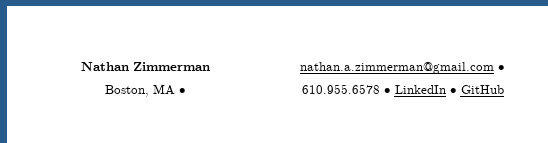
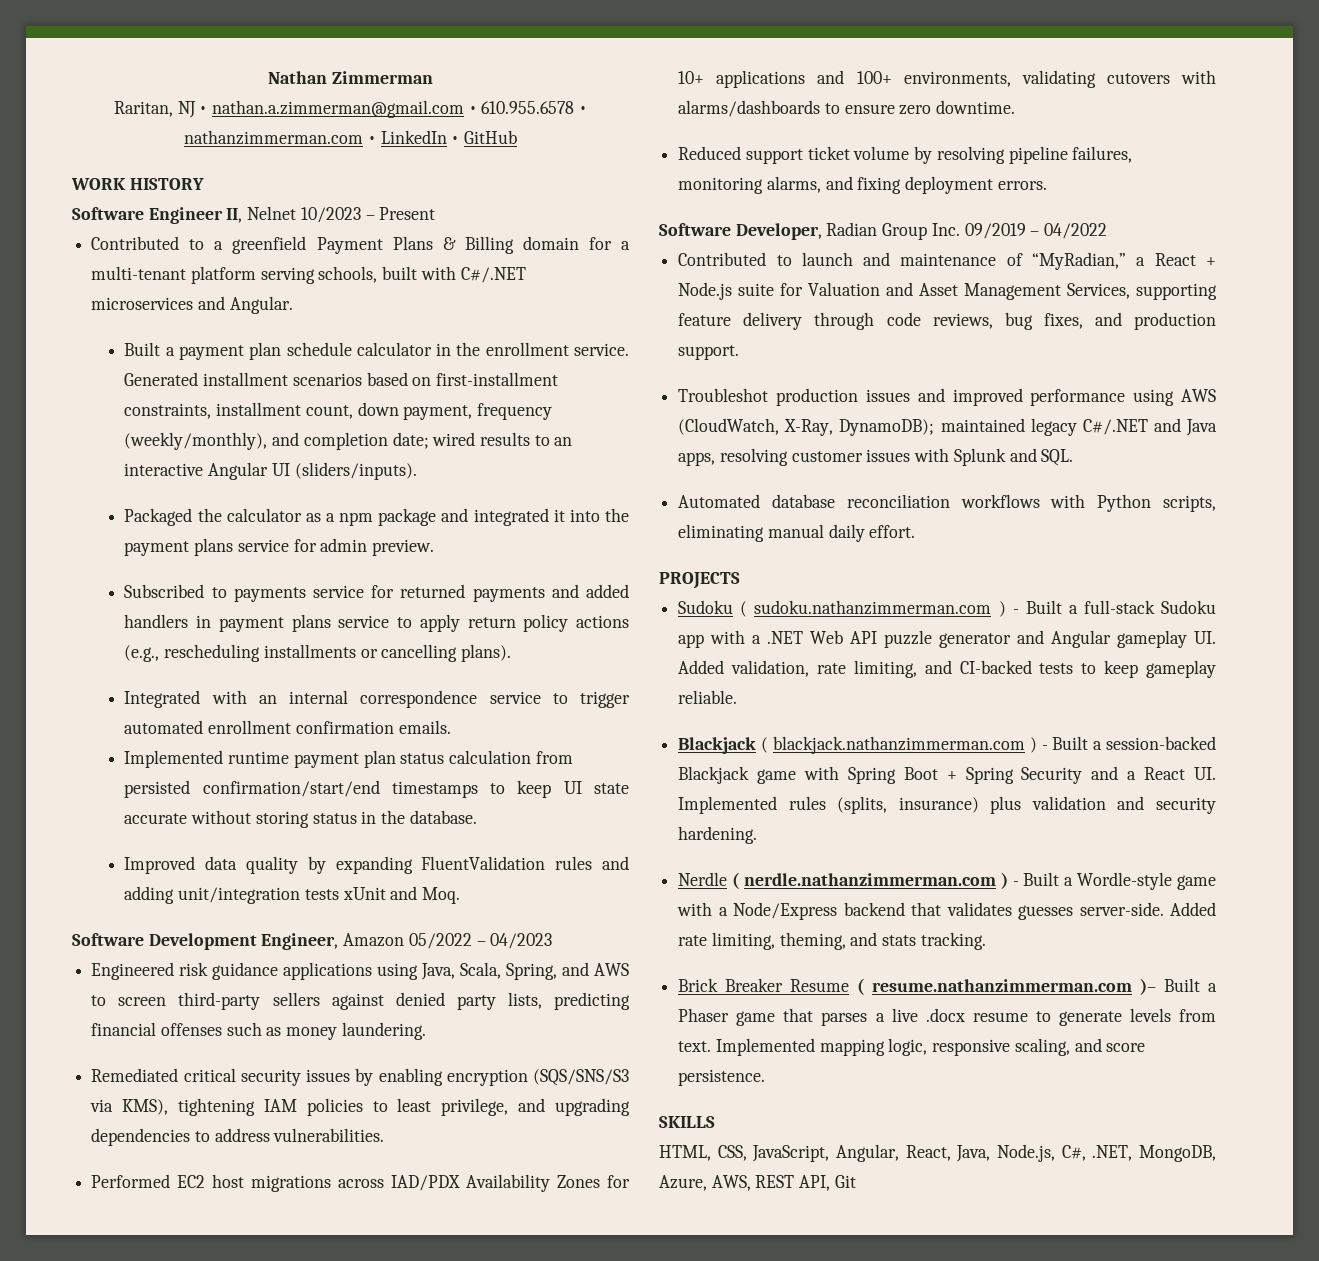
- Boston, MA • nathan.a.zimmerman@gmail.com • 610.955.6578 • LinkedIn • GitHub
+ Raritan, NJ • nathan.a.zimmerman@gmail.com • 610.955.6578 • nathanzimmerman.com • LinkedIn • GitHub
+ WORK HISTORY
+ Software Engineer II, Nelnet 10/2023 – Present
+ Contributed to a greenfield Payment Plans & Billing domain for a multi-tenant platform serving schools, built with C#/.NET microservices and Angular.
+ Built a payment plan schedule calculator in the enrollment service. Generated installment scenarios based on first-installment constraints, installment count, down payment, frequency (weekly/monthly), and completion date; wired results to an interactive Angular UI (sliders/inputs).
+ Packaged the calculator as a npm package and integrated it into the payment plans service for admin preview.
+ Subscribed to payments service for returned payments and added handlers in payment plans service to apply return policy actions (e.g., rescheduling installments or cancelling plans).
+ Integrated with an internal correspondence service to trigger automated enrollment confirmation emails.
+ Implemented runtime payment plan status calculation from persisted confirmation/start/end timestamps to keep UI state accurate without storing status in the database.
+ Improved data quality by expanding FluentValidation rules and adding unit/integration tests xUnit and Moq.
+ Software Development Engineer, Amazon 05/2022 – 04/2023
+ Engineered risk guidance applications using Java, Scala, Spring, and AWS to screen third-party sellers against denied party lists, predicting financial offenses such as money laundering.
+ Remediated critical security issues by enabling encryption (SQS/SNS/S3 via KMS), tightening IAM policies to least privilege, and upgrading dependencies to address vulnerabilities.
+ Performed EC2 host migrations across IAD/PDX Availability Zones for 10+ applications and 100+ environments, validating cutovers with alarms/dashboards to ensure zero downtime.
+ Reduced support ticket volume by resolving pipeline failures, monitoring alarms, and fixing deployment errors.
+ Software Developer, Radian Group Inc. 09/2019 – 04/2022
+ Contributed to launch and maintenance of “MyRadian,” a React + Node.js suite for Valuation and Asset Management Services, supporting feature delivery through code reviews, bug fixes, and production support.
+ Troubleshot production issues and improved performance using AWS (CloudWatch, X-Ray, DynamoDB); maintained legacy C#/.NET and Java apps, resolving customer issues with Splunk and SQL.
+ Automated database reconciliation workflows with Python scripts, eliminating manual daily effort.
+ PROJECTS
+ Sudoku ( sudoku.nathanzimmerman.com ) - Built a full-stack Sudoku app with a .NET Web API puzzle generator and Angular gameplay UI. Added validation, rate limiting, and CI-backed tests to keep gameplay reliable.
+ Blackjack ( blackjack.nathanzimmerman.com ) - Built a session-backed Blackjack game with Spring Boot + Spring Security and a React UI. Implemented rules (splits, insurance) plus validation and security hardening.
+ Nerdle ( nerdle.nathanzimmerman.com ) - Built a Wordle-style game with a Node/Express backend that validates guesses server-side. Added rate limiting, theming, and stats tracking.
+ Brick Breaker Resume ( resume.nathanzimmerman.com )– Built a Phaser game that parses a live .docx resume to generate levels from text. Implemented mapping logic, responsive scaling, and score persistence.
+ SKILLS
+ HTML, CSS, JavaScript, Angular, React, Java, Node.js, C#, .NET, MongoDB, Azure, AWS, REST API, Git

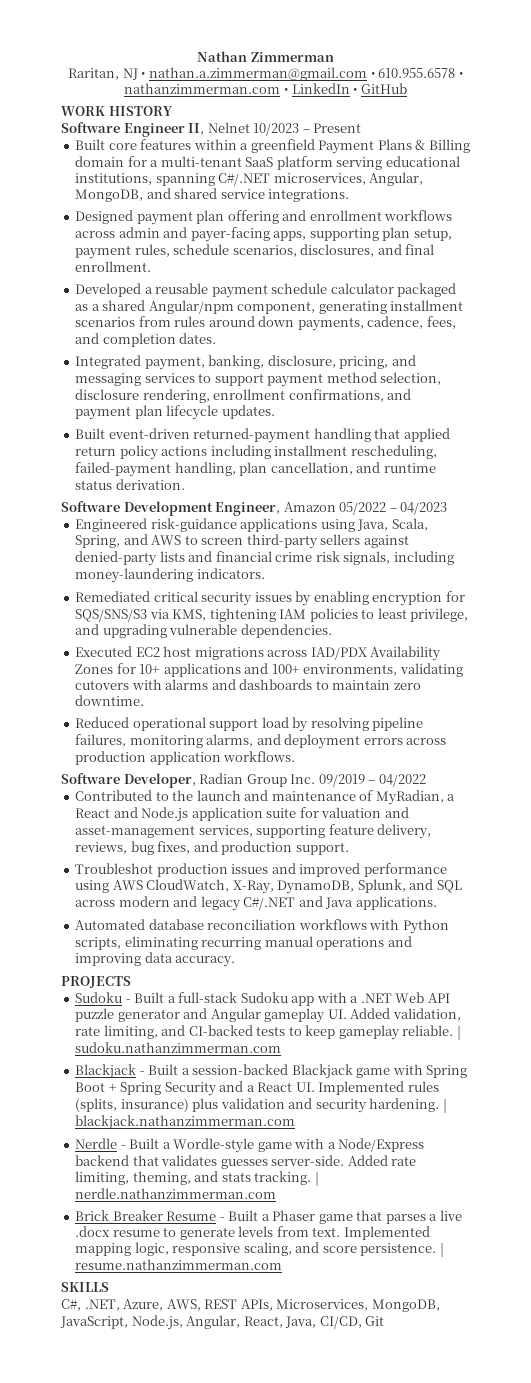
- Contributed to a greenfield Payment Plans & Billing domain for a multi-tenant platform serving schools, built with C#/.NET microservices and Angular.
- Built a payment plan schedule calculator in the enrollment service. Generated installment scenarios based on first-installment constraints, installment count, down payment, frequency (weekly/monthly), and completion date; wired results to an interactive Angular UI (sliders/inputs).
- Packaged the calculator as a npm package and integrated it into the payment plans service for admin preview.
- Subscribed to payments service for returned payments and added handlers in payment plans service to apply return policy actions (e.g., rescheduling installments or cancelling plans).
- Integrated with an internal correspondence service to trigger automated enrollment confirmation emails.
- Implemented runtime payment plan status calculation from persisted confirmation/start/end timestamps to keep UI state accurate without storing status in the database.
- Improved data quality by expanding FluentValidation rules and adding unit/integration tests xUnit and Moq.
+ Built core features within a greenfield Payment Plans & Billing domain for a multi-tenant SaaS platform serving educational institutions, spanning C#/.NET microservices, Angular, MongoDB, and shared service integrations.
+ Designed payment plan offering and enrollment workflows across admin and payer-facing apps, supporting plan setup, payment rules, schedule scenarios, disclosures, and final enrollment.
+ Developed a reusable payment schedule calculator packaged as a shared Angular/npm component, generating installment scenarios from rules around down payments, cadence, fees, and completion dates.
+ Integrated payment, banking, disclosure, pricing, and messaging services to support payment method selection, disclosure rendering, enrollment confirmations, and payment plan lifecycle updates.
+ Built event-driven returned-payment handling that applied return policy actions including installment rescheduling, failed-payment handling, plan cancellation, and runtime status derivation.
- Engineered risk guidance applications using Java, Scala, Spring, and AWS to screen third-party sellers against denied party lists, predicting financial offenses such as money laundering.
+ Engineered risk-guidance applications using Java, Scala, Spring, and AWS to screen third-party sellers against denied-party lists and financial crime risk signals, including money-laundering indicators.
- Remediated critical security issues by enabling encryption (SQS/SNS/S3 via KMS), tightening IAM policies to least privilege, and upgrading dependencies to address vulnerabilities.
- Performed EC2 host migrations across IAD/PDX Availability Zones for 10+ applications and 100+ environments, validating cutovers with alarms/dashboards to ensure zero downtime.
+ Remediated critical security issues by enabling encryption for SQS/SNS/S3 via KMS, tightening IAM policies to least privilege, and upgrading vulnerable dependencies.
+ Executed EC2 host migrations across IAD/PDX Availability Zones for 10+ applications and 100+ environments, validating cutovers with alarms and dashboards to maintain zero downtime.
- Reduced support ticket volume by resolving pipeline failures, monitoring alarms, and fixing deployment errors.
+ Reduced operational support load by resolving pipeline failures, monitoring alarms, and deployment errors across production application workflows.
- Contributed to launch and maintenance of “MyRadian,” a React + Node.js suite for Valuation and Asset Management Services, supporting feature delivery through code reviews, bug fixes, and production support.
+ Contributed to the launch and maintenance of MyRadian, a React and Node.js application suite for valuation and asset-management services, supporting feature delivery, reviews, bug fixes, and production support.
- Troubleshot production issues and improved performance using AWS (CloudWatch, X-Ray, DynamoDB); maintained legacy C#/.NET and Java apps, resolving customer issues with Splunk and SQL.
+ Troubleshot production issues and improved performance using AWS CloudWatch, X-Ray, DynamoDB, Splunk, and SQL across modern and legacy C#/.NET and Java applications.
- Automated database reconciliation workflows with Python scripts, eliminating manual daily effort.
+ Automated database reconciliation workflows with Python scripts, eliminating recurring manual operations and improving data accuracy.
- Sudoku ( sudoku.nathanzimmerman.com ) - Built a full-stack Sudoku app with a .NET Web API puzzle generator and Angular gameplay UI. Added validation, rate limiting, and CI-backed tests to keep gameplay reliable.
- Blackjack ( blackjack.nathanzimmerman.com ) - Built a session-backed Blackjack game with Spring Boot + Spring Security and a React UI. Implemented rules (splits, insurance) plus validation and security hardening.
+ Sudoku - Built a full-stack Sudoku app with a .NET Web API puzzle generator and Angular gameplay UI. Added validation, rate limiting, and CI-backed tests to keep gameplay reliable. | sudoku.nathanzimmerman.com
+ Blackjack - Built a session-backed Blackjack game with Spring Boot + Spring Security and a React UI. Implemented rules (splits, insurance) plus validation and security hardening. | blackjack.nathanzimmerman.com
- Nerdle ( nerdle.nathanzimmerman.com ) - Built a Wordle-style game with a Node/Express backend that validates guesses server-side.
+ Nerdle - Built a Wordle-style game with a Node/Express backend that validates guesses server-side.
+ | nerdle.nathanzimmerman.com
- Brick Breaker Resume ( resume.nathanzimmerman.com )– Built a Phaser game that parses a live .docx resume to generate levels from text.
+ Brick Breaker Resume - Built a Phaser game that parses a live .docx resume to generate levels from text.
+ | resume.nathanzimmerman.com
- HTML, CSS, JavaScript, Angular, React, Java, Node.js, C#, .NET, MongoDB, Azure, AWS, REST API, Git
+ C#, .NET, Azure, AWS, REST APIs, Microservices, MongoDB, JavaScript, Node.js, Angular, React, Java, CI/CD, Git

